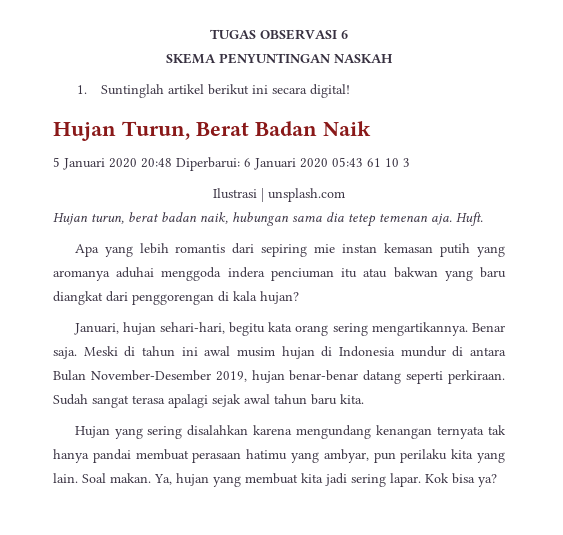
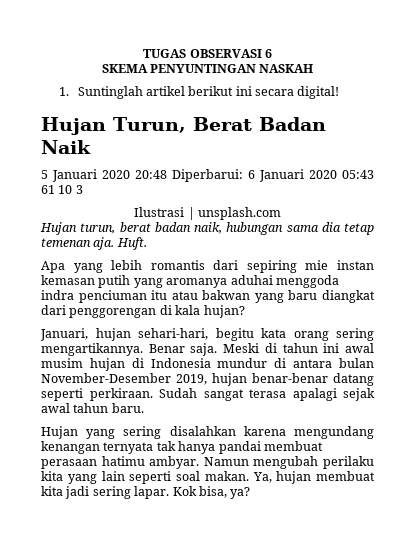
- Hujan turun, berat badan naik, hubungan sama dia tetep temenan aja.
+ Hujan turun, berat badan naik, hubungan sama dia tetap temenan aja.
- Apa yang lebih romantis dari sepiring mie instan kemasan putih yang aromanya aduhai menggoda indera penciuman itu atau bakwan yang baru diangkat dari penggorengan di kala hujan?
+ Apa yang lebih romantis dari sepiring mie instan kemasan putih yang aromanya aduhai menggoda indra penciuman itu atau bakwan yang baru diangkat dari penggorengan di kala hujan?
- Meski di tahun ini awal musim hujan di Indonesia mundur di antara Bulan November-Desember 2019, hujan benar-benar datang seperti perkiraan.
+ Meski di tahun ini awal musim hujan di Indonesia mundur di antara bulan November-Desember 2019, hujan benar-benar datang seperti perkiraan.
- Sudah sangat terasa apalagi sejak awal tahun baru kita.
+ Sudah sangat terasa apalagi sejak awal tahun baru.
- Hujan yang sering disalahkan karena mengundang kenangan ternyata tak hanya pandai membuat perasaan hatimu yang ambyar, pun perilaku kita yang lain. Soal makan.
+ Hujan yang sering disalahkan karena mengundang kenangan ternyata tak hanya pandai membuat perasaan hatimu ambyar. Namun mengubah perilaku kita yang lain seperti soal makan.
- Ya, hujan yang membuat kita jadi sering lapar.
+ Ya, hujan membuat kita jadi sering lapar.
- Kok bisa ya?
+ Kok bisa, ya?

